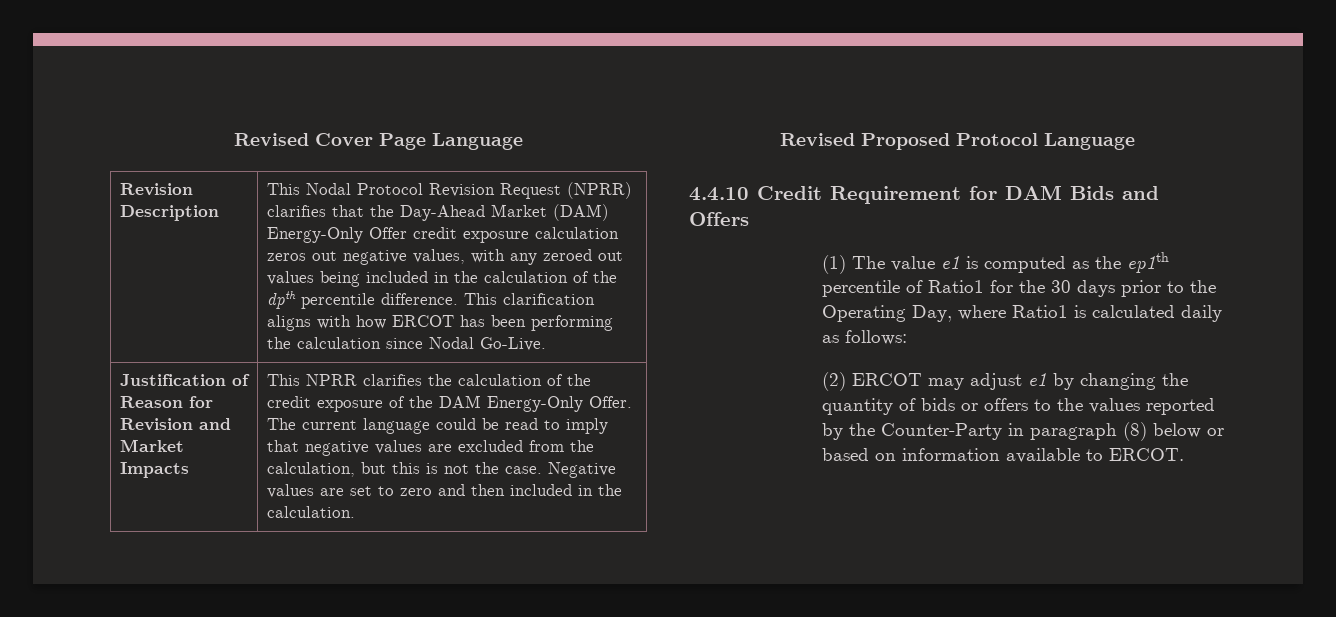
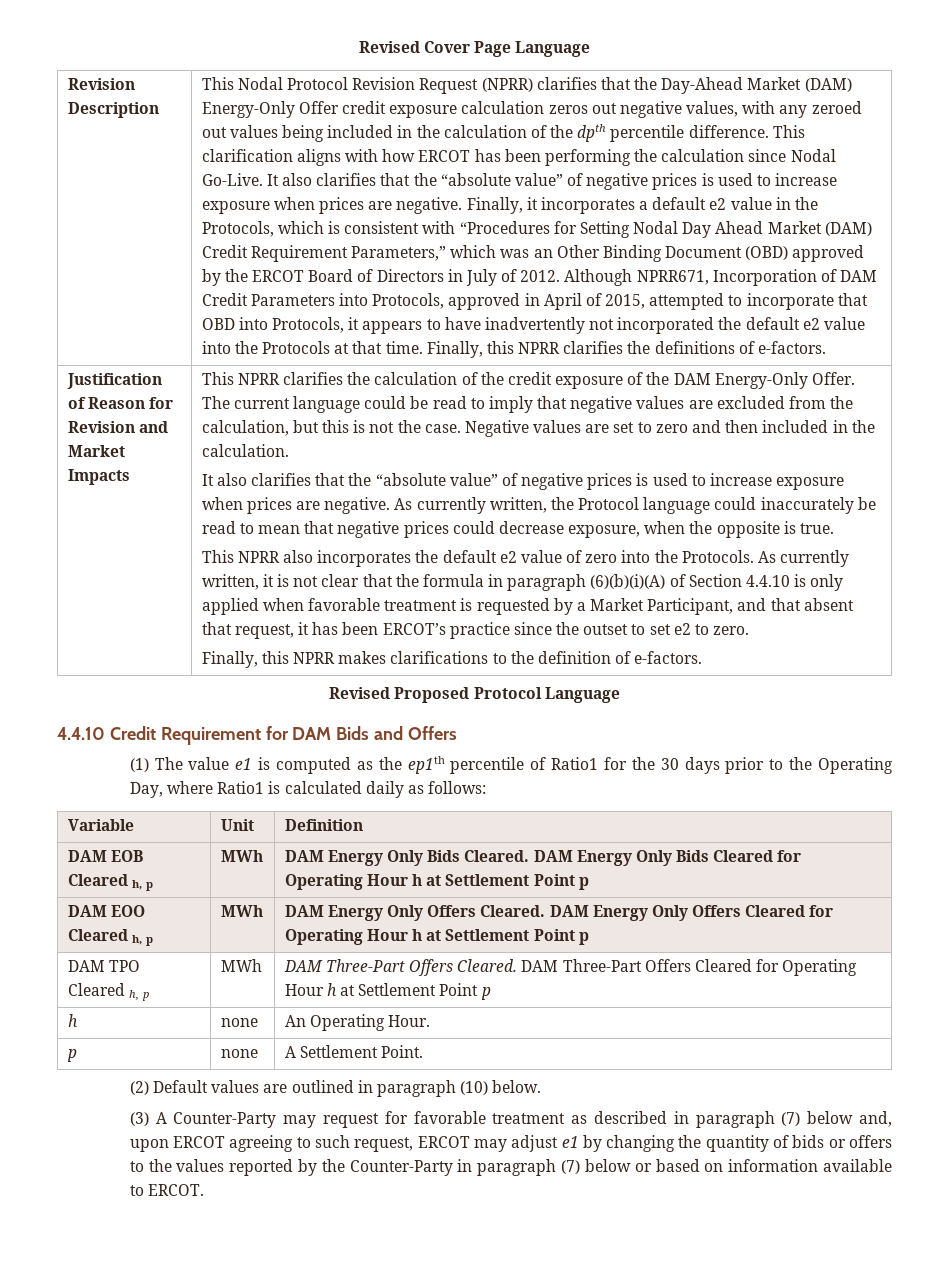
+ It also clarifies that the “absolute value” of negative prices is used to increase exposure when prices are negative. Finally, it incorporates a default e2 value in the Protocols, which is consistent with “Procedures for Setting Nodal Day Ahead Market (DAM) Credit Requirement Parameters,” which was an Other Binding Document (OBD) approved by the ERCOT Board of Directors in July of 2012. Although NPRR671, Incorporation of DAM Credit Parameters into Protocols, approved in April of 2015, attempted to incorporate that OBD into Protocols, it appears to have inadvertently not incorporated the default e2 value into the Protocols at that time. Finally, this NPRR clarifies the definitions of e-factors.
+ It also clarifies that the “absolute value” of negative prices is used to increase exposure when prices are negative. As currently written, the Protocol language could inaccurately be read to mean that negative prices could decrease exposure, when the opposite is true.
+ This NPRR also incorporates the default e2 value of zero into the Protocols. As currently written, it is not clear that the formula in paragraph (6)(b)(i)(A) of Section 4.4.10 is only applied when favorable treatment is requested by a Market Participant, and that absent that request, it has been ERCOT’s practice since the outset to set e2 to zero.
+ Finally, this NPRR makes clarifications to the definition of e-factors.
- (2) ERCOT may adjust e1 by changing the quantity of bids or offers to the values reported by the Counter-Party in paragraph (8) below or based on information available to ERCOT.
+ Variable | Unit | Definition
+ DAM EOB Cleared h, p | MWh | DAM Energy Only Bids Cleared. DAM Energy Only Bids Cleared for Operating Hour h at Settlement Point p
+ DAM EOO Cleared h, p | MWh | DAM Energy Only Offers Cleared. DAM Energy Only Offers Cleared for Operating Hour h at Settlement Point p
+ DAM TPO Cleared h, p | MWh | DAM Three-Part Offers Cleared. DAM Three-Part Offers Cleared for Operating Hour h at Settlement Point p
+ h | none | An Operating Hour.
+ p | none | A Settlement Point.
+ (2) Default values are outlined in paragraph (10) below.
+ (3) A Counter-Party may request for favorable treatment as described in paragraph (7) below and, upon ERCOT agreeing to such request, ERCOT may adjust e1 by changing the quantity of bids or offers to the values reported by the Counter-Party in paragraph (7) below or based on information available to ERCOT.

